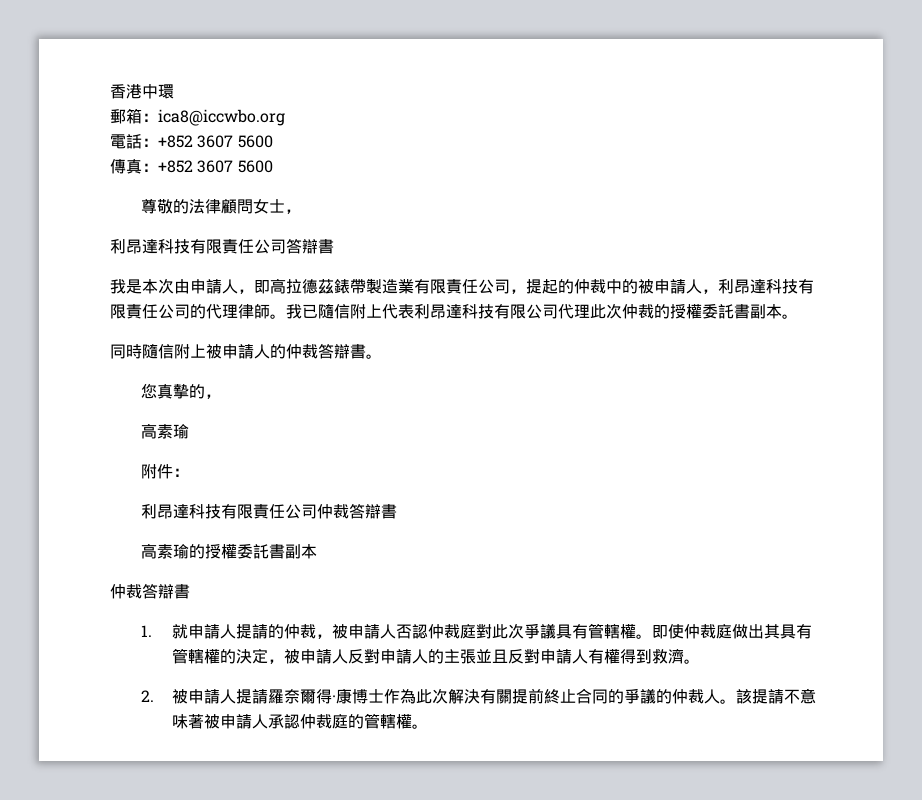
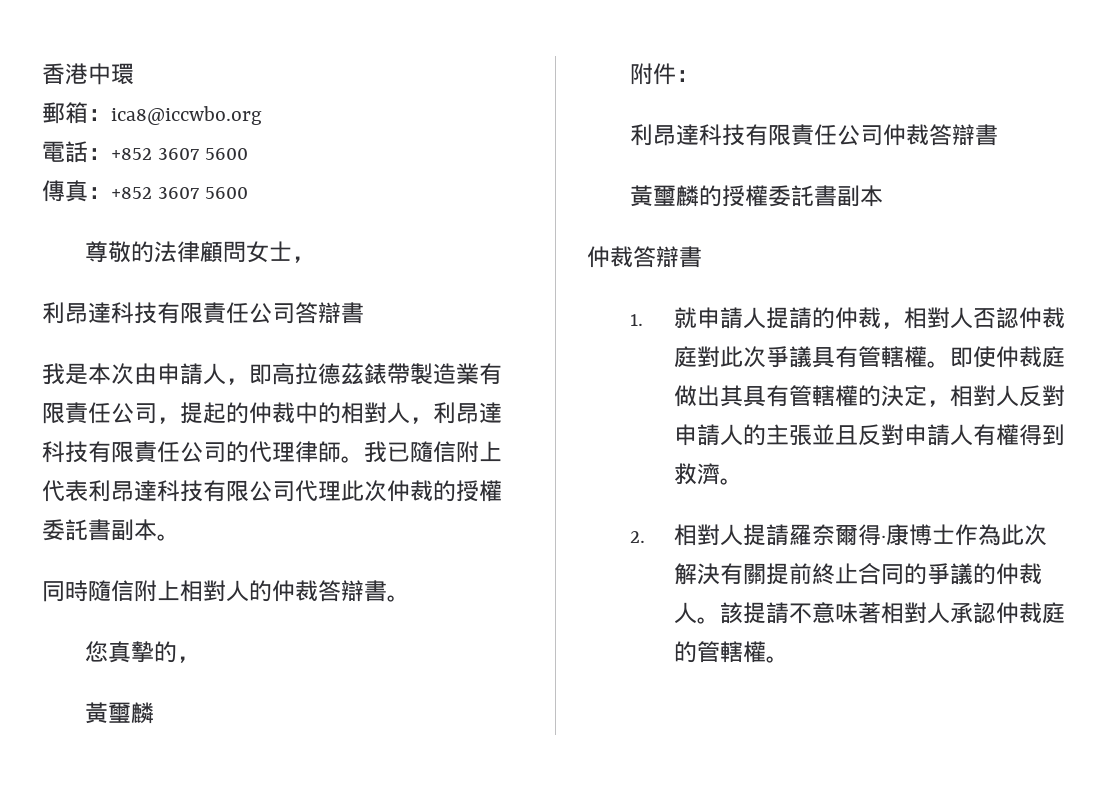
- 我是本次由申請人，即高拉德茲錶帶製造業有限責任公司，提起的仲裁中的被申請人，利昂達科技有限責任公司的代理律師。
+ 我是本次由申請人，即高拉德茲錶帶製造業有限責任公司，提起的仲裁中的相對人，利昂達科技有限責任公司的代理律師。
- 同時隨信附上被申請人的仲裁答辯書。
+ 同時隨信附上相對人的仲裁答辯書。
  您真摯的，
- 高素瑜
+ 黃璽麟
- 高素瑜的授權委託書副本
+ 黃璽麟的授權委託書副本
- 1.就申請人提請的仲裁，被申請人否認仲裁庭對此次爭議具有管轄權。
+ 1.就申請人提請的仲裁，相對人否認仲裁庭對此次爭議具有管轄權。
- 即使仲裁庭做出其具有管轄權的決定，被申請人反對申請人的主張並且反對申請人有權得到救濟。
+ 即使仲裁庭做出其具有管轄權的決定，相對人反對申請人的主張並且反對申請人有權得到救濟。
- 2.被申請人提請羅奈爾得·康博士作為此次解決有關提前終止合同的爭議的仲裁人。
+ 2.相對人提請羅奈爾得·康博士作為此次解決有關提前終止合同的爭議的仲裁人。
- 該提請不意味著被申請人承認仲裁庭的管轄權。
+ 該提請不意味著相對人承認仲裁庭的管轄權。

